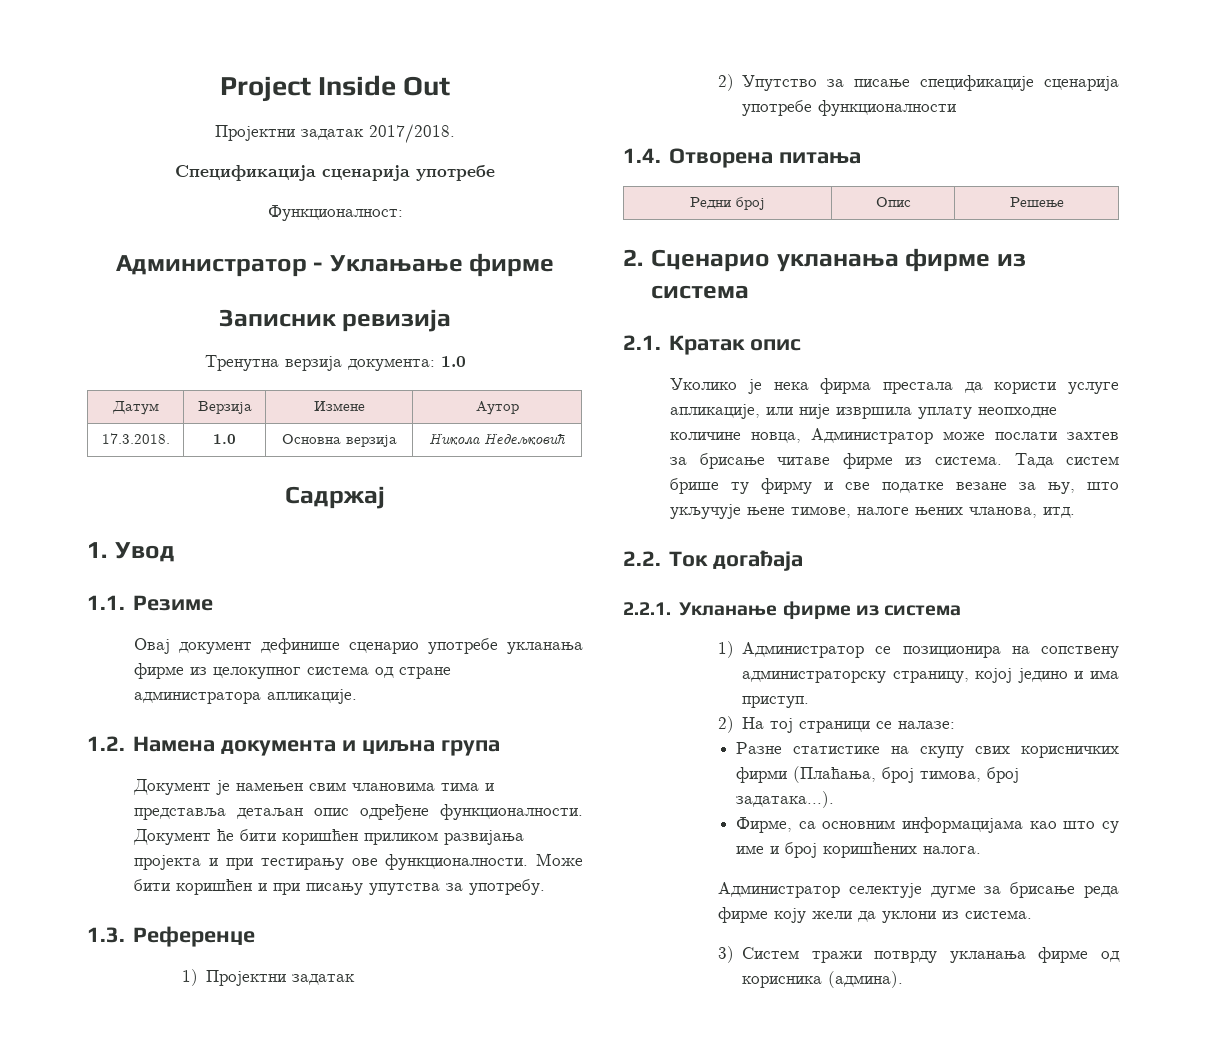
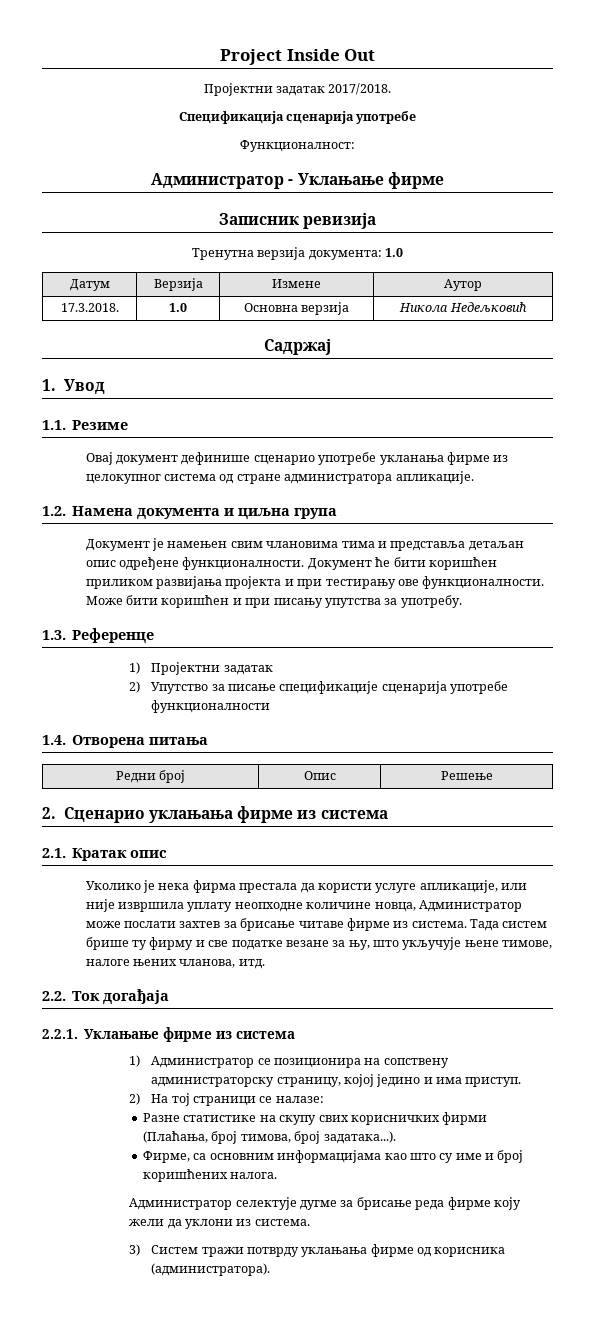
- 2. Сценарио укланања фирме из система
+ 2. Сценарио уклањања фирме из система
- 2.2.1. Укланање фирме из система
+ 2.2.1. Уклањање фирме из система
- 3) Систем тражи потврду укланања фирме од корисника (админа).
+ 3) Систем тражи потврду уклањања фирме од корисника (администратора).

